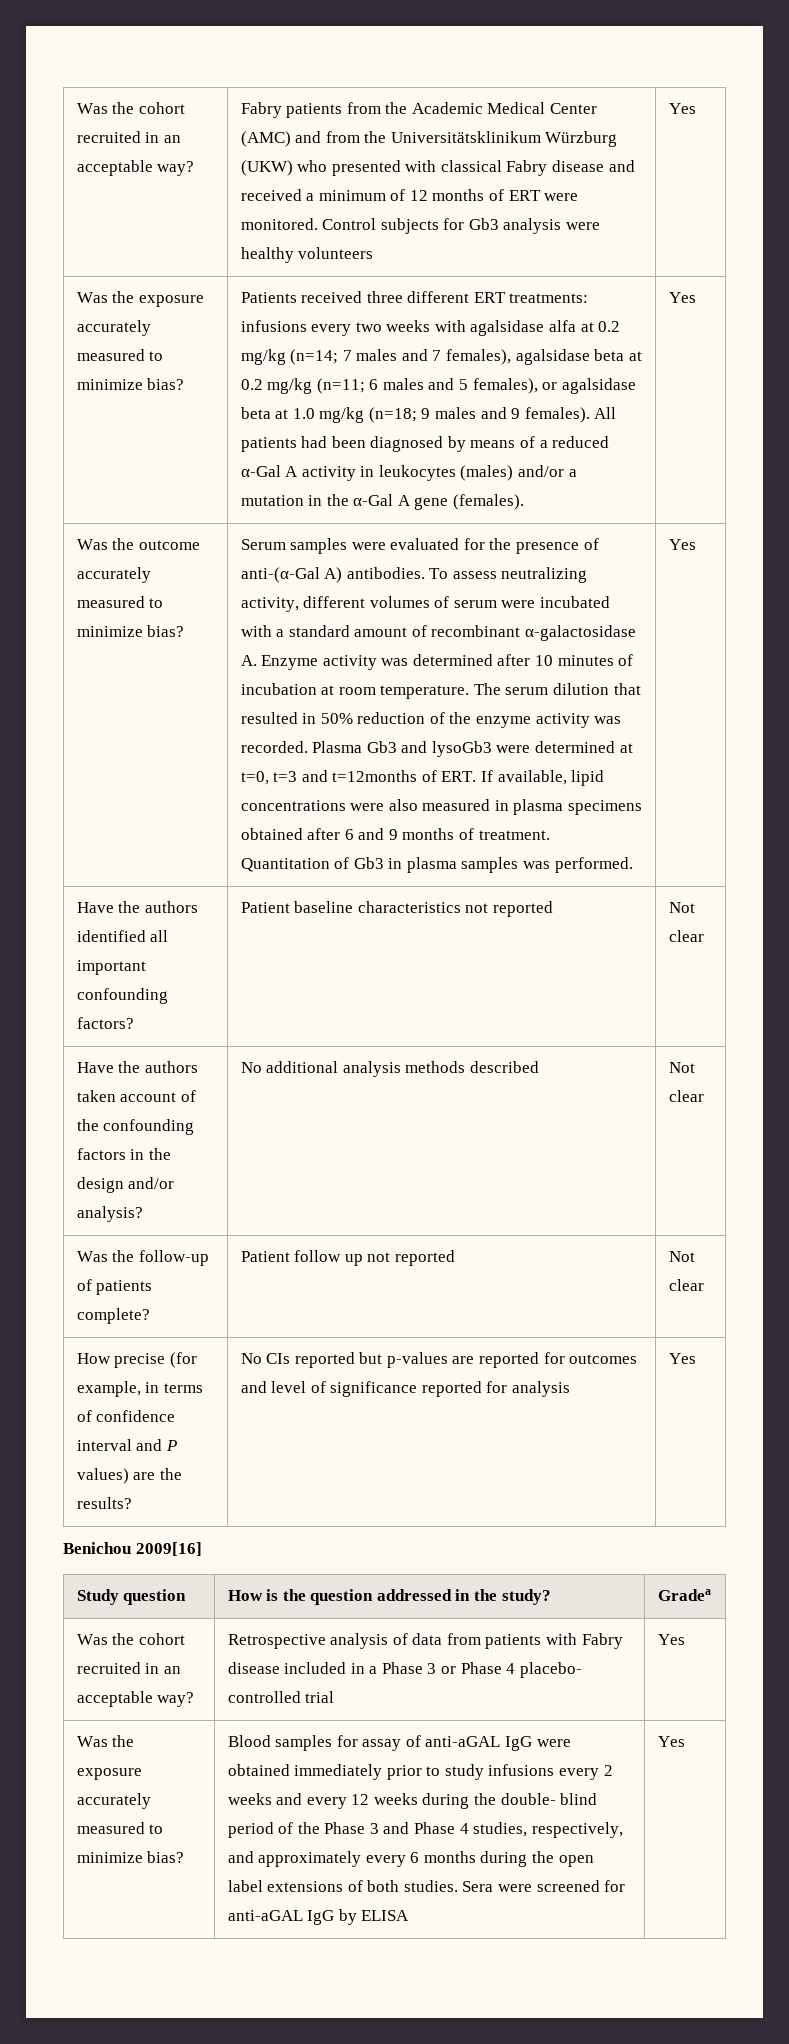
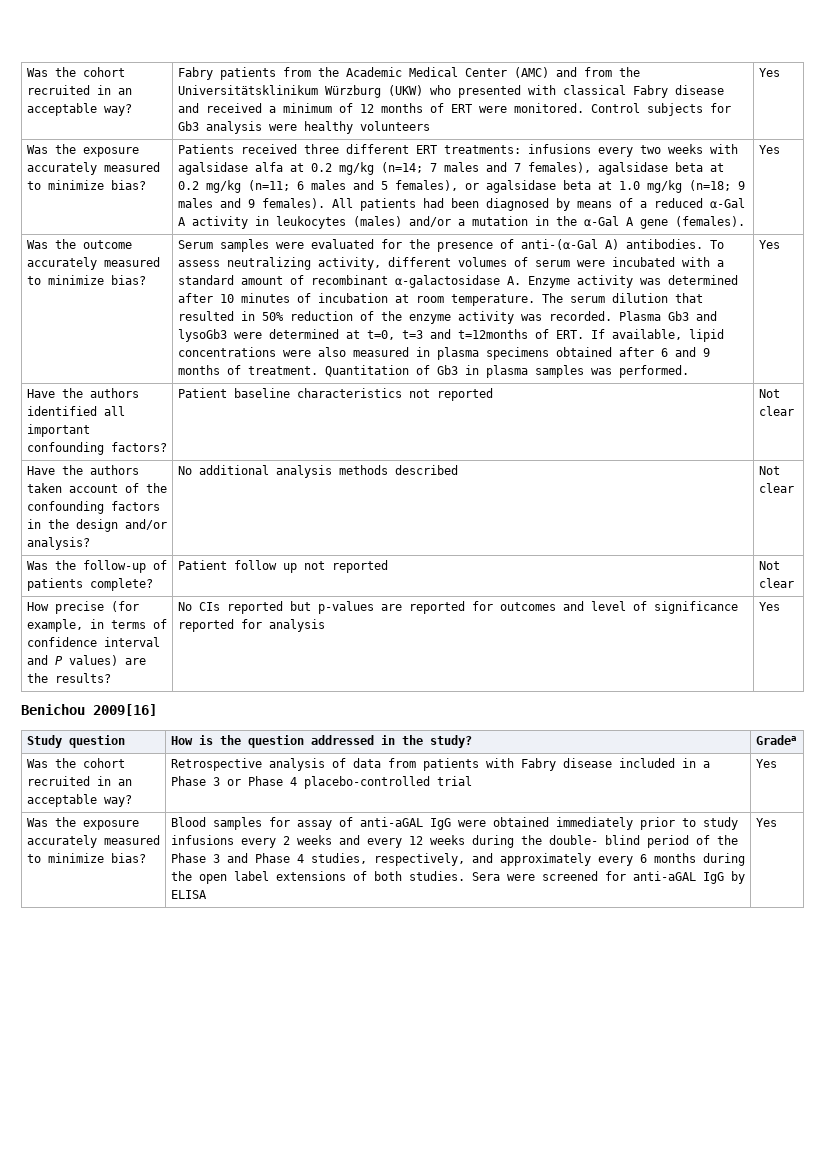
- Was the cohort recruited in an acceptable way? | Retrospective analysis of data from patients with Fabry disease included in a Phase 3 or Phase 4 placebo- controlled trial | Yes
+ Was the cohort recruited in an acceptable way? | Retrospective analysis of data from patients with Fabry disease included in a Phase 3 or Phase 4 placebo-controlled trial | Yes

